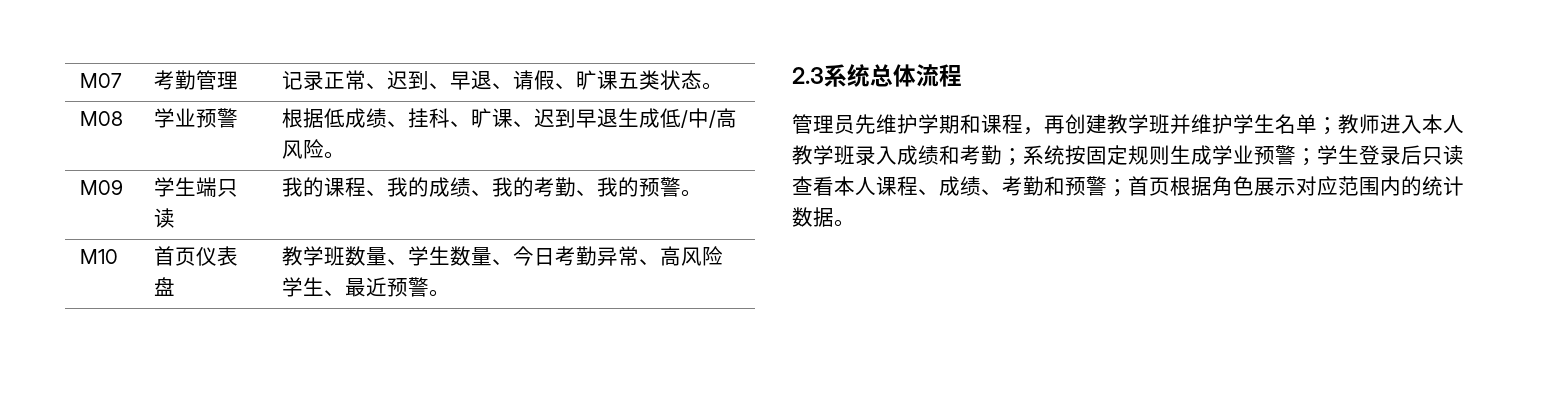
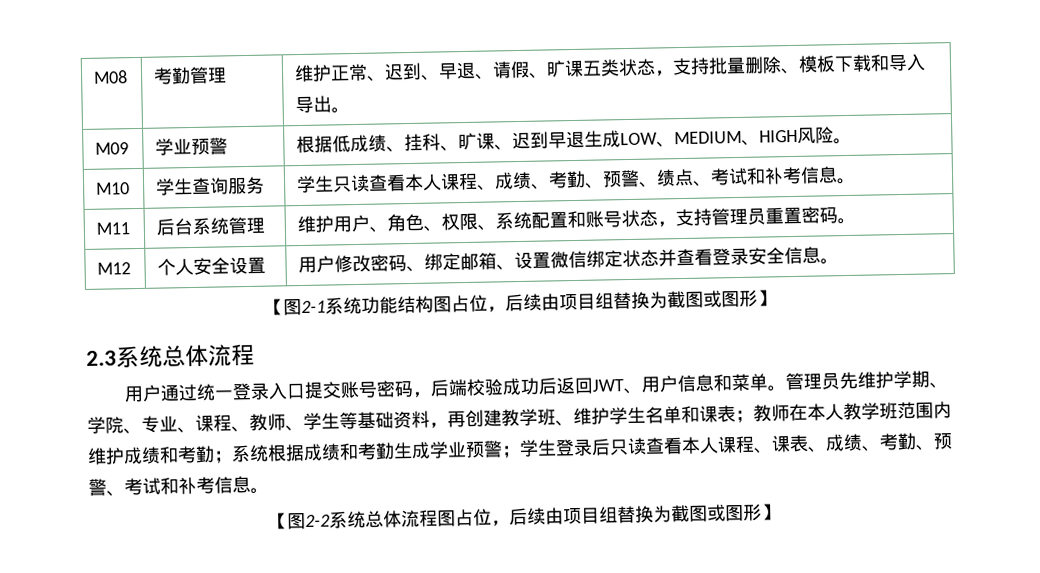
- M07 | 考勤管理 | 记录正常、迟到、早退、请假、旷课五类状态。
- M08 | 学业预警 | 根据低成绩、挂科、旷课、迟到早退生成低/中/高风险。
+ M08 | 考勤管理 | 维护正常、迟到、早退、请假、旷课五类状态，支持批量删除、模板下载和导入导出。
+ M09 | 学业预警 | 根据低成绩、挂科、旷课、迟到早退生成LOW、MEDIUM、HIGH风险。
- M09 | 学生端只读 | 我的课程、我的成绩、我的考勤、我的预警。
- M10 | 首页仪表盘 | 教学班数量、学生数量、今日考勤异常、高风险学生、最近预警。
+ M10 | 学生查询服务 | 学生只读查看本人课程、成绩、考勤、预警、绩点、考试和补考信息。
+ M11 | 后台系统管理 | 维护用户、角色、权限、系统配置和账号状态，支持管理员重置密码。
+ M12 | 个人安全设置 | 用户修改密码、绑定邮箱、设置微信绑定状态并查看登录安全信息。
+ 【图2-1系统功能结构图占位，后续由项目组替换为截图或图形】
  2.3系统总体流程
- 管理员先维护学期和课程，再创建教学班并维护学生名单；教师进入本人教学班录入成绩和考勤；系统按固定规则生成学业预警；学生登录后只读查看本人课程、成绩、考勤和预警；首页根据角色展示对应范围内的统计数据。
+ 用户通过统一登录入口提交账号密码，后端校验成功后返回JWT、用户信息和菜单。管理员先维护学期、学院、专业、课程、教师、学生等基础资料，再创建教学班、维护学生名单和课表；教师在本人教学班范围内维护成绩和考勤；系统根据成绩和考勤生成学业预警；学生登录后只读查看本人课程、课表、成绩、考勤、预警、考试和补考信息。
+ 【图2-2系统总体流程图占位，后续由项目组替换为截图或图形】

